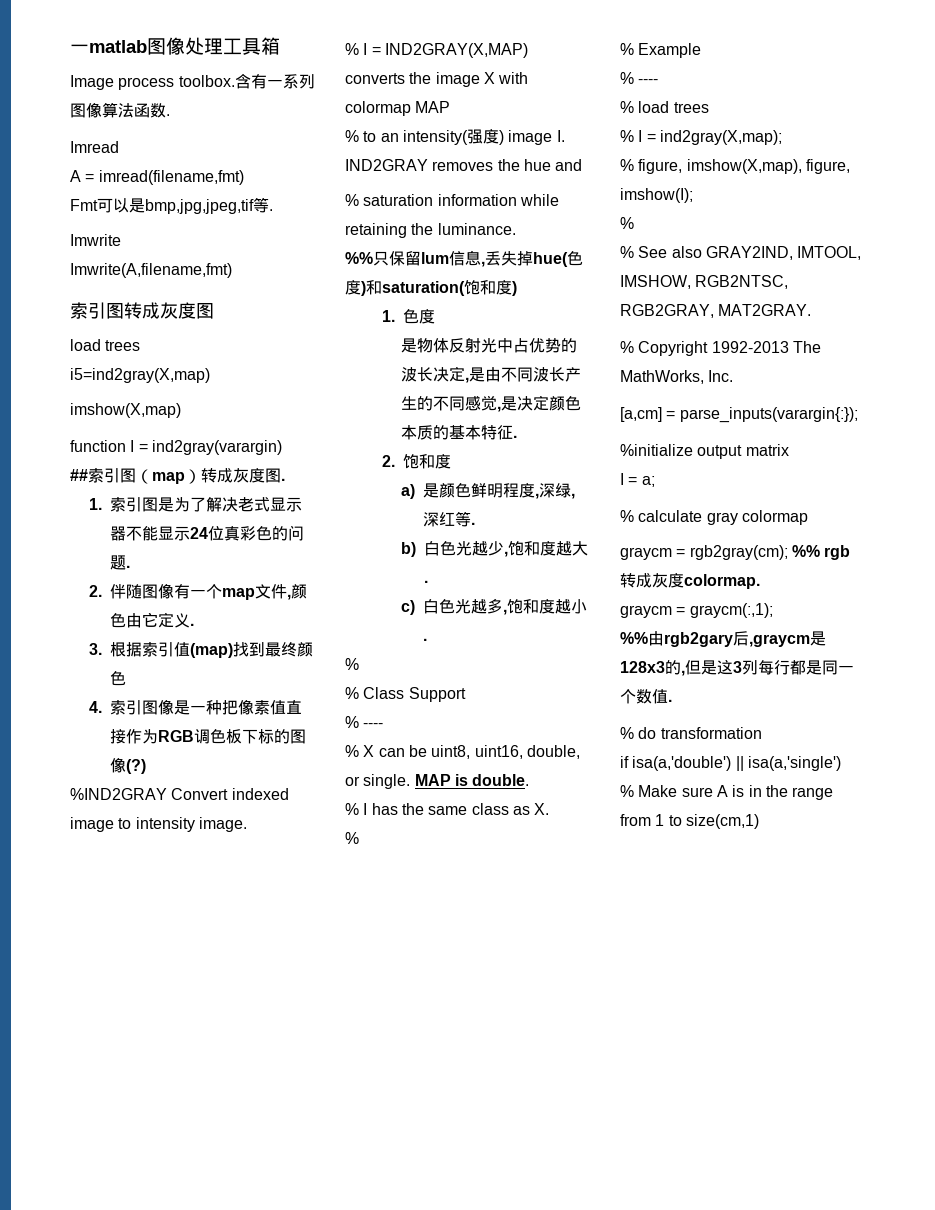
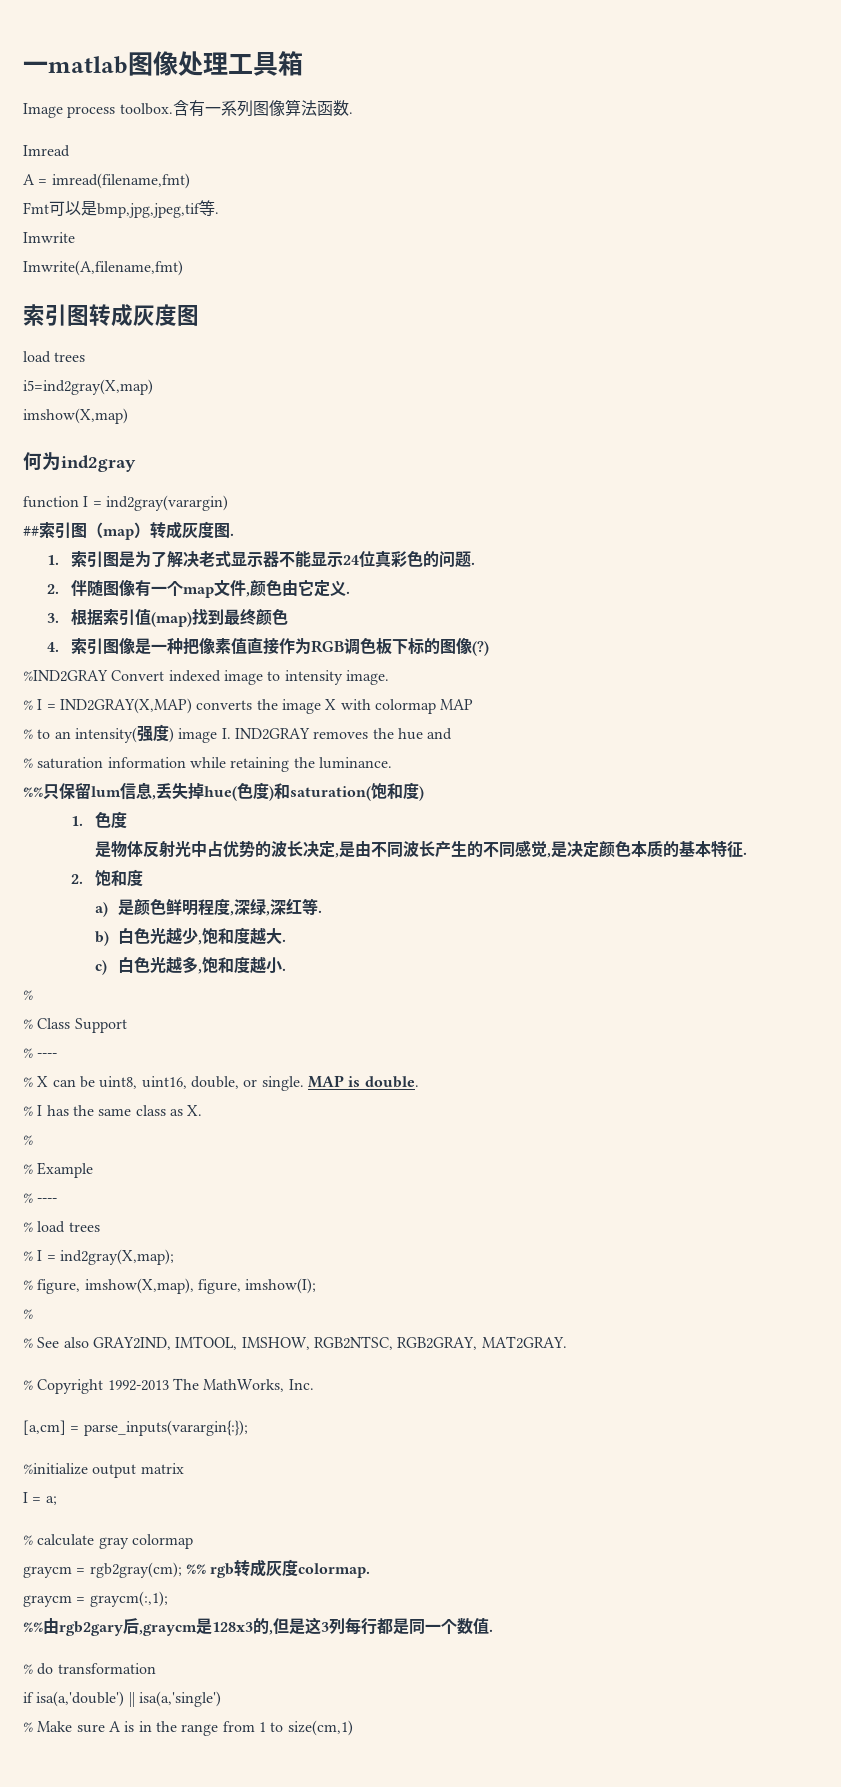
+ 何为ind2gray

